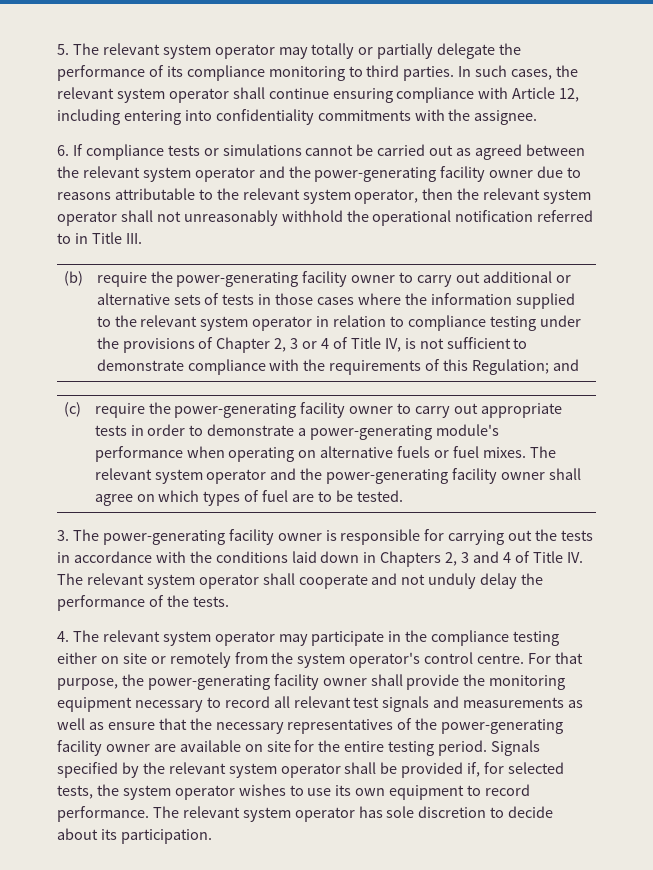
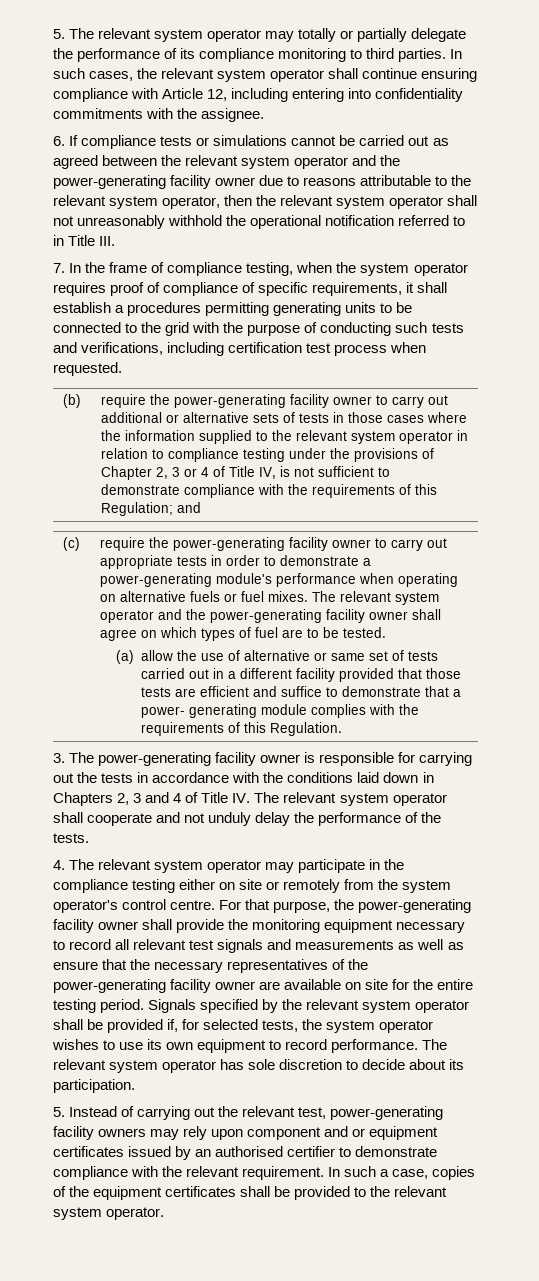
+ 7. In the frame of compliance testing, when the system operator requires proof of compliance of specific requirements, it shall establish a procedures permitting generating units to be connected to the grid with the purpose of conducting such tests and verifications, including certification test process when requested.
+ (a) allow the use of alternative or same set of tests carried out in a different facility provided that those tests are efficient and suffice to demonstrate that a power- generating module complies with the requirements of this Regulation.
+ 5. Instead of carrying out the relevant test, power-generating facility owners may rely upon component and or equipment certificates issued by an authorised certifier to demonstrate compliance with the relevant requirement. In such a case, copies of the equipment certificates shall be provided to the relevant system operator.

